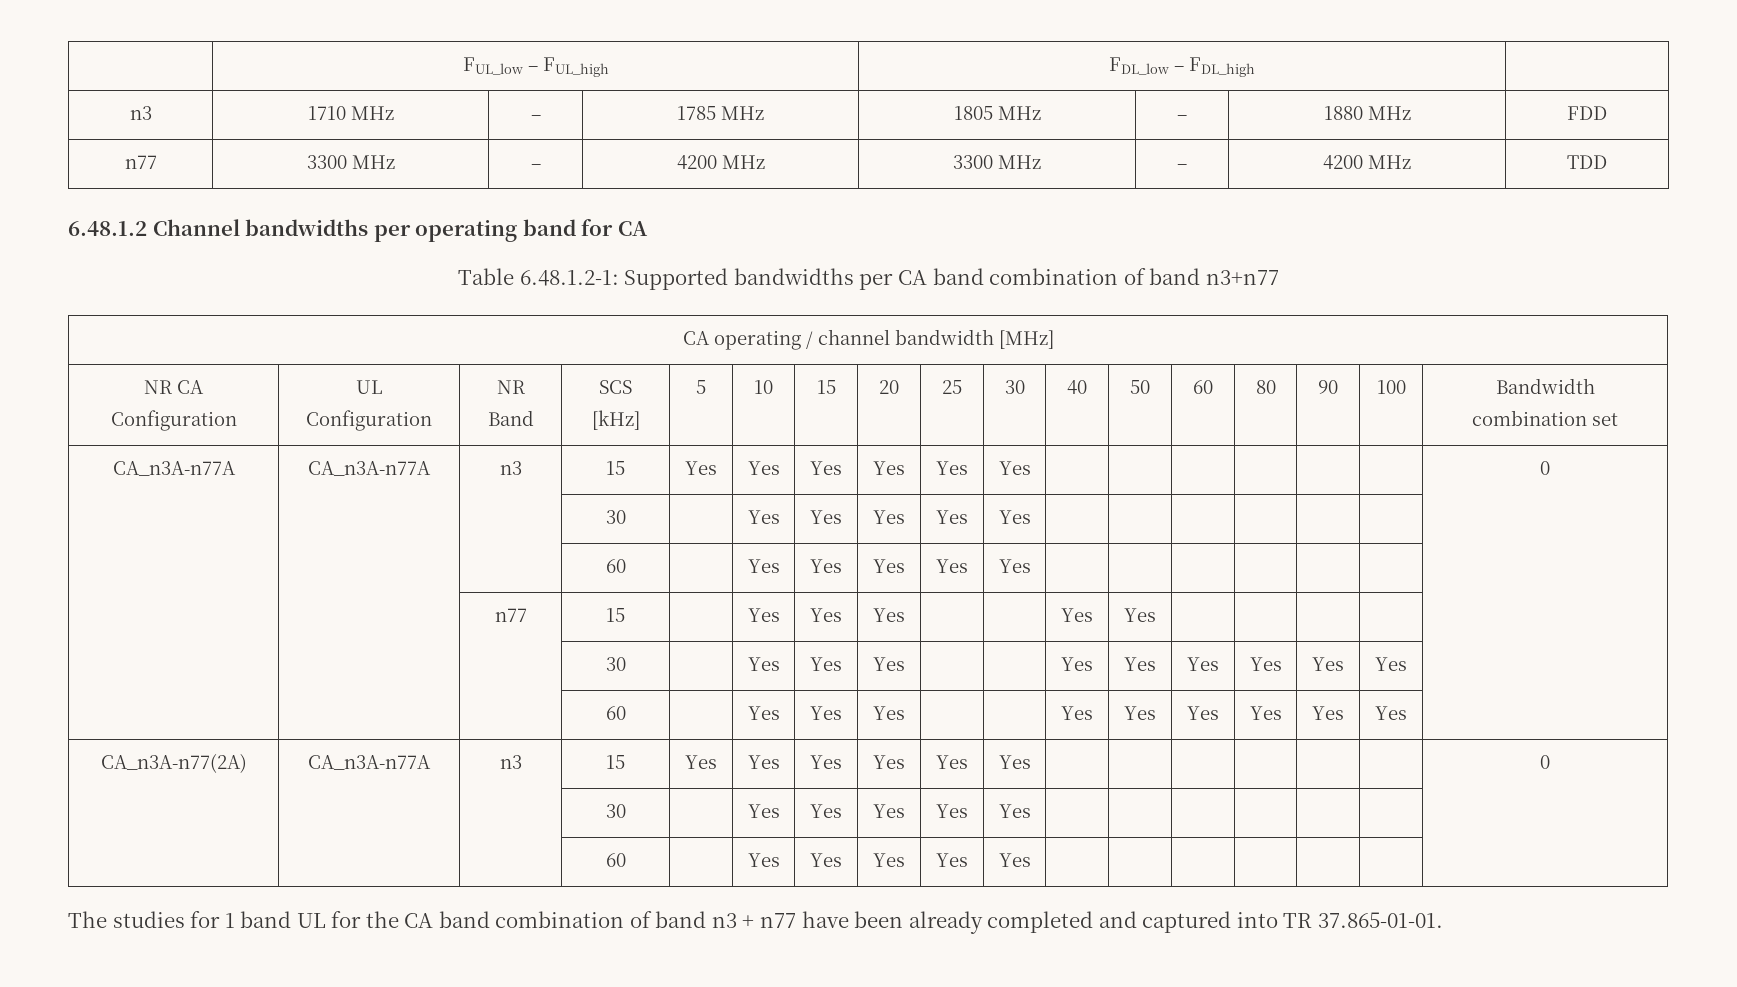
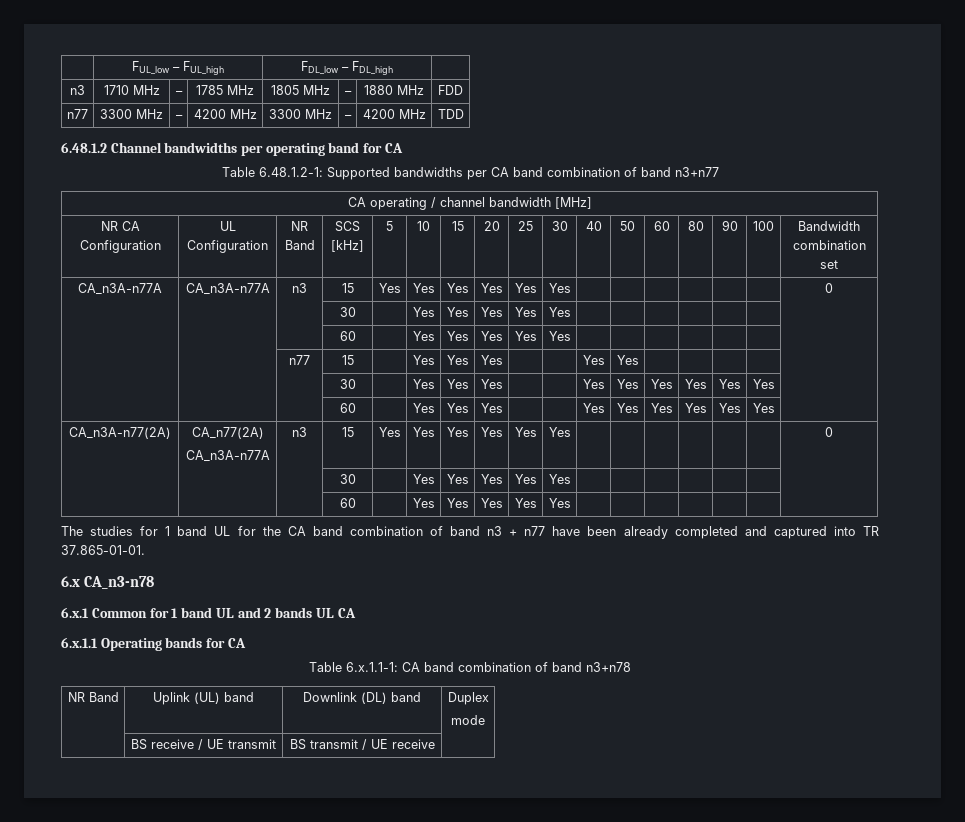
- CA_n3A-n77(2A) | CA_n3A-n77A | n3 | 15 | Yes | Yes | Yes | Yes | Yes | Yes | | | | | | | 0
+ CA_n3A-n77(2A) | CA_n77(2A)
+ CA_n3A-n77A | n3 | 15 | Yes | Yes | Yes | Yes | Yes | Yes | | | | | | | 0
+ 6.x CA_n3-n78
+ 6.x.1 Common for 1 band UL and 2 bands UL CA
+ 6.x.1.1 Operating bands for CA
+ Table 6.x.1.1-1: CA band combination of band n3+n78
+ NR Band | Uplink (UL) band | Downlink (DL) band | Duplex
+ mode
+ | BS receive / UE transmit | BS transmit / UE receive |

